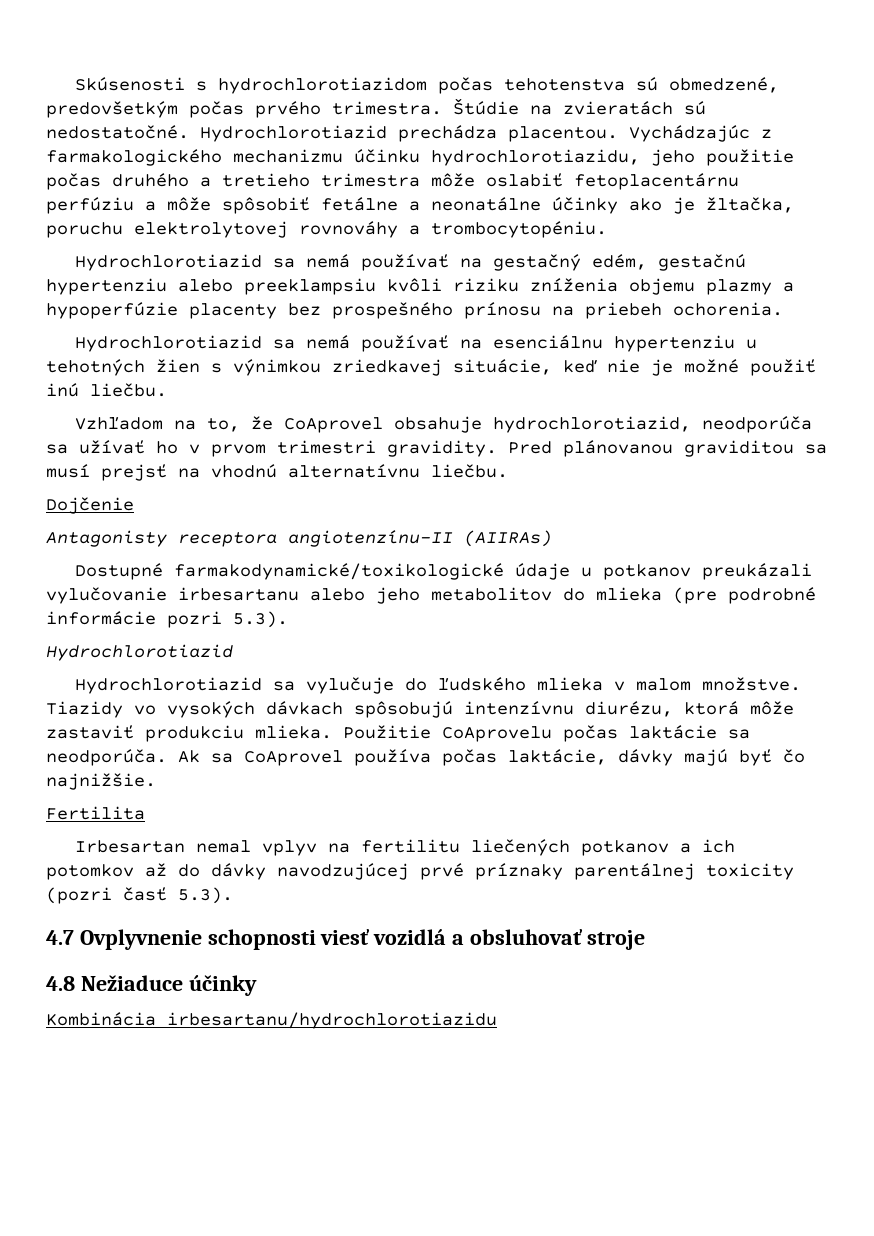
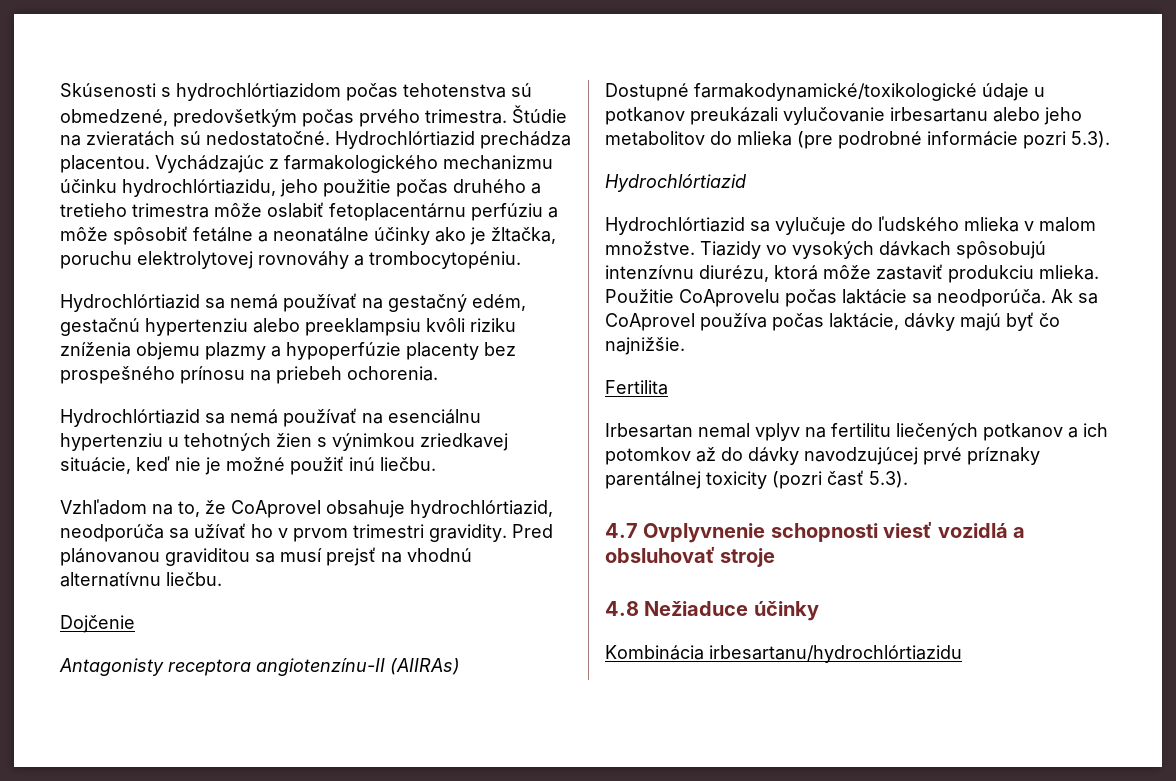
- Skúsenosti s hydrochlorotiazidom počas tehotenstva sú obmedzené, predovšetkým počas prvého trimestra.
+ Skúsenosti s hydrochlórtiazidom počas tehotenstva sú obmedzené, predovšetkým počas prvého trimestra.
- Hydrochlorotiazid prechádza placentou.
+ Hydrochlórtiazid prechádza placentou.
- Vychádzajúc z farmakologického mechanizmu účinku hydrochlorotiazidu, jeho použitie počas druhého a tretieho trimestra môže oslabiť fetoplacentárnu perfúziu a môže spôsobiť fetálne a neonatálne účinky ako je žltačka, poruchu elektrolytovej rovnováhy a trombocytopéniu.
+ Vychádzajúc z farmakologického mechanizmu účinku hydrochlórtiazidu, jeho použitie počas druhého a tretieho trimestra môže oslabiť fetoplacentárnu perfúziu a môže spôsobiť fetálne a neonatálne účinky ako je žltačka, poruchu elektrolytovej rovnováhy a trombocytopéniu.
- Hydrochlorotiazid sa nemá používať na gestačný edém, gestačnú hypertenziu alebo preeklampsiu kvôli riziku zníženia objemu plazmy a hypoperfúzie placenty bez prospešného prínosu na priebeh ochorenia.
+ Hydrochlórtiazid sa nemá používať na gestačný edém, gestačnú hypertenziu alebo preeklampsiu kvôli riziku zníženia objemu plazmy a hypoperfúzie placenty bez prospešného prínosu na priebeh ochorenia.
- Hydrochlorotiazid sa nemá používať na esenciálnu hypertenziu u tehotných žien s výnimkou zriedkavej situácie, keď nie je možné použiť inú liečbu.
+ Hydrochlórtiazid sa nemá používať na esenciálnu hypertenziu u tehotných žien s výnimkou zriedkavej situácie, keď nie je možné použiť inú liečbu.
- Vzhľadom na to, že CoAprovel obsahuje hydrochlorotiazid, neodporúča sa užívať ho v prvom trimestri gravidity.
+ Vzhľadom na to, že CoAprovel obsahuje hydrochlórtiazid, neodporúča sa užívať ho v prvom trimestri gravidity.
  Dostupné farmakodynamické/toxikologické údaje u potkanov preukázali vylučovanie irbesartanu alebo jeho metabolitov do mlieka (pre podrobné informácie pozri 5.3).
- Hydrochlorotiazid
- Hydrochlorotiazid sa vylučuje do ľudského mlieka v malom množstve.
+ Hydrochlórtiazid
+ Hydrochlórtiazid sa vylučuje do ľudského mlieka v malom množstve.
- Kombinácia irbesartanu/hydrochlorotiazidu
+ Kombinácia irbesartanu/hydrochlórtiazidu

